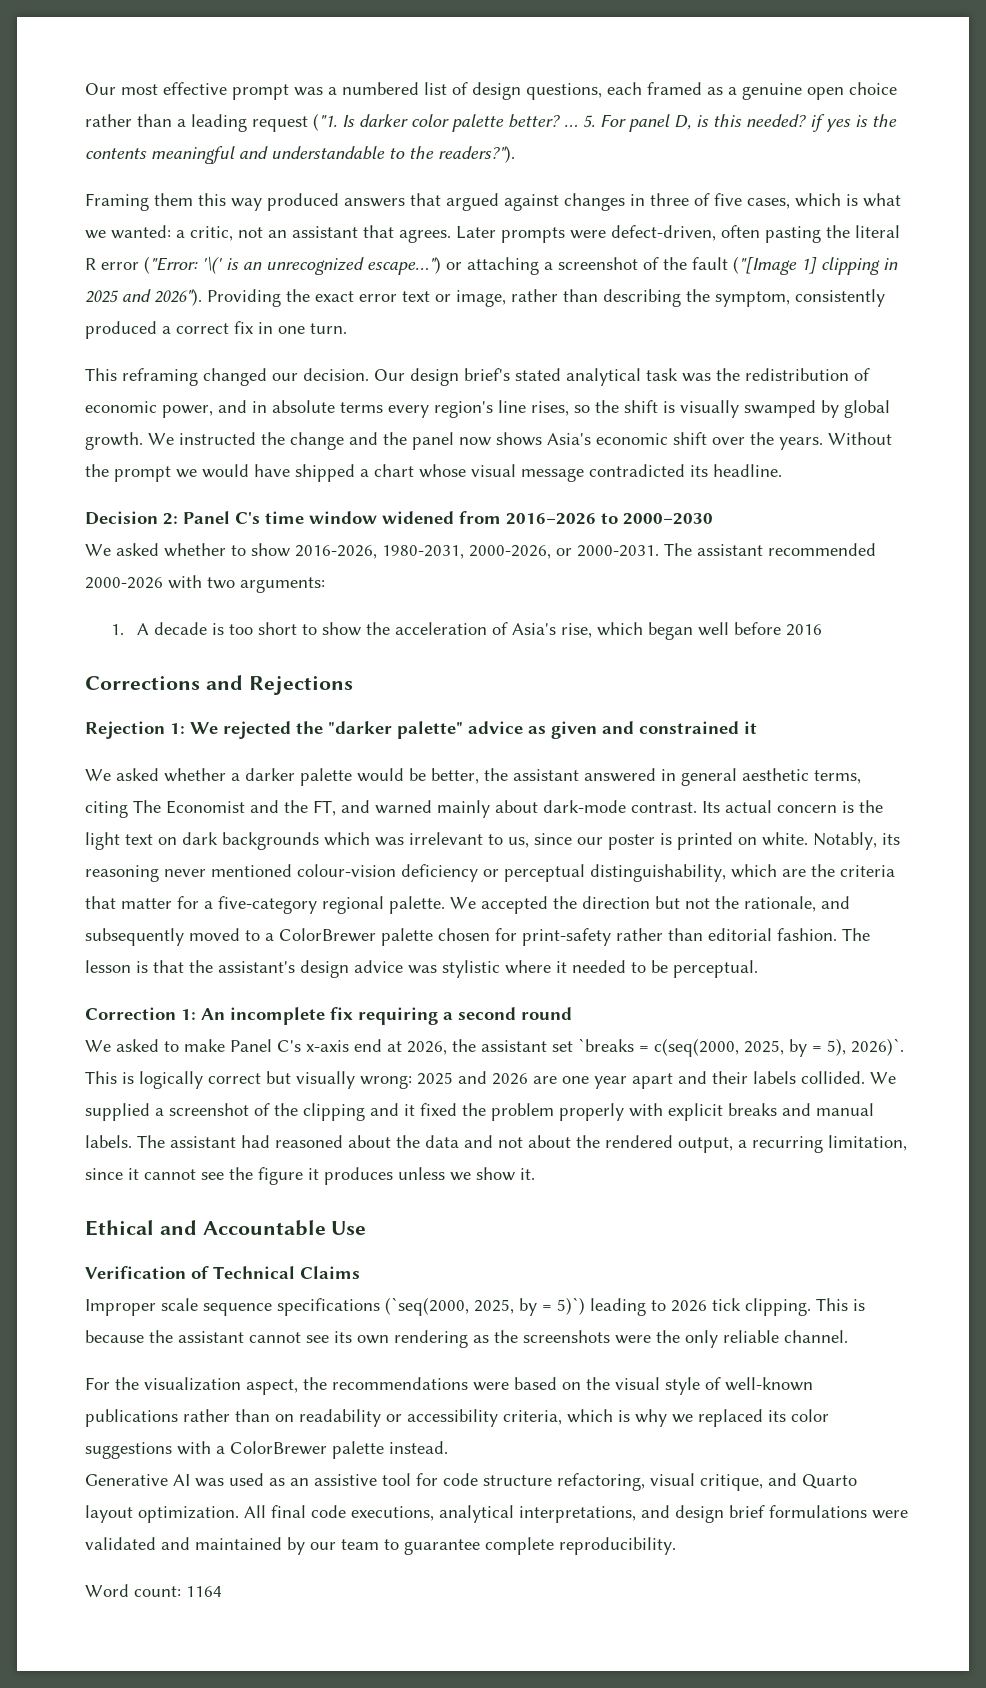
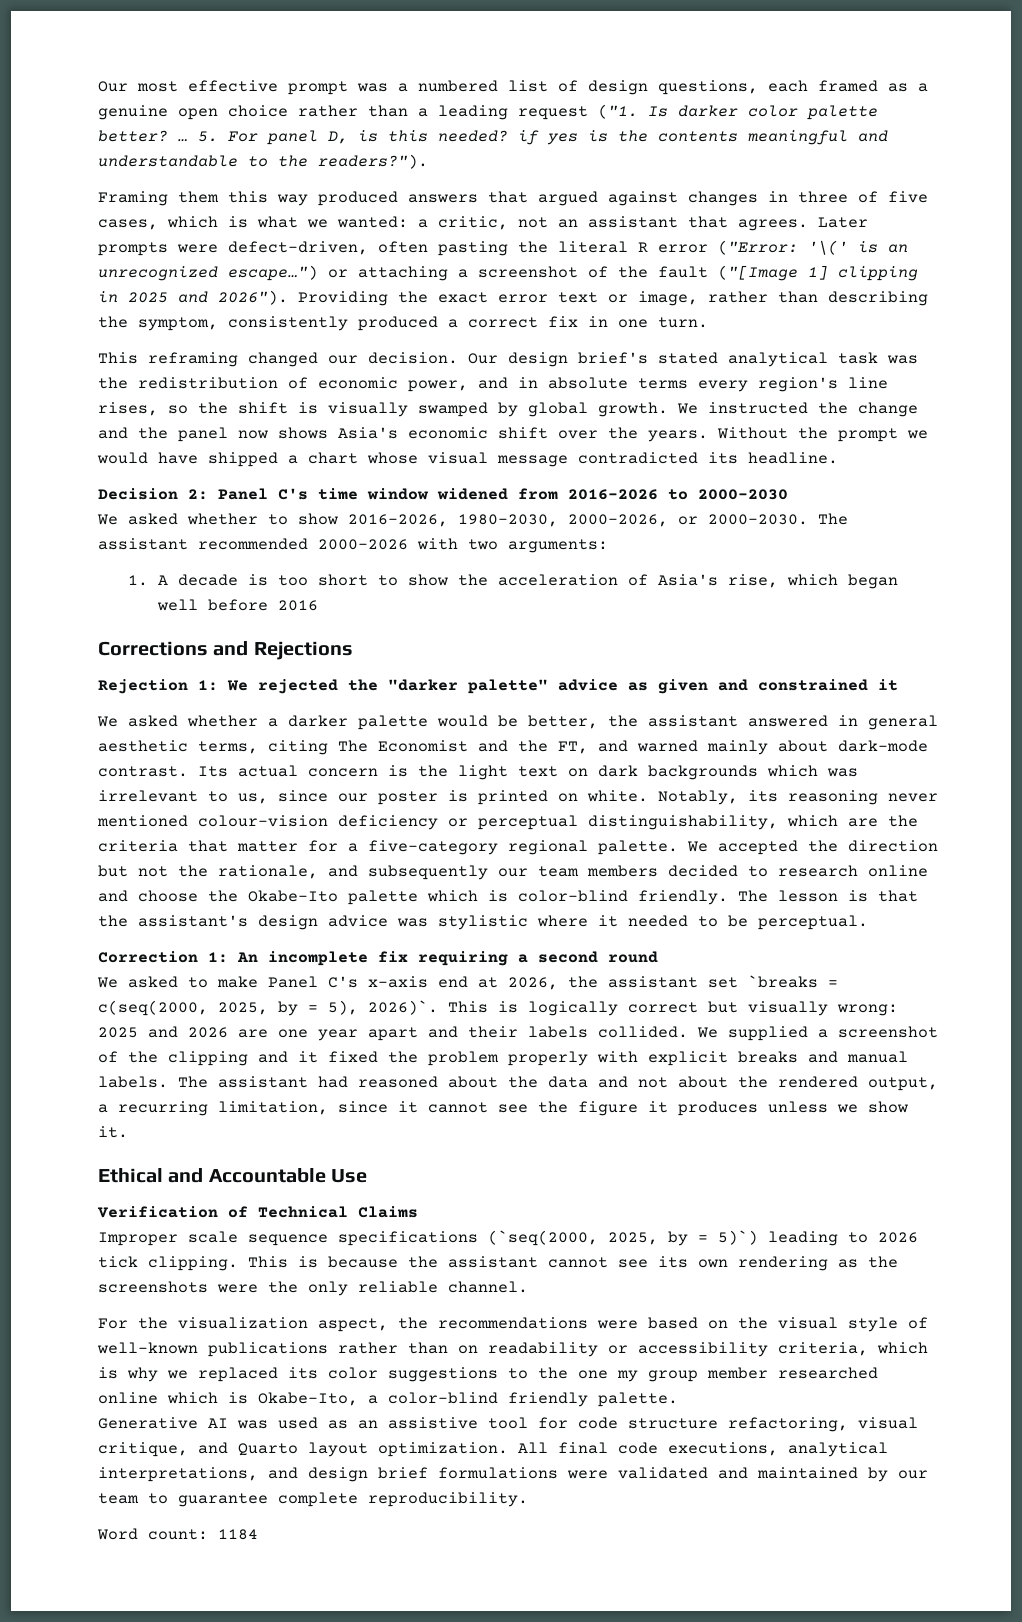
- We asked whether to show 2016-2026, 1980-2031, 2000-2026, or 2000-2031.
+ We asked whether to show 2016-2026, 1980-2030, 2000-2026, or 2000-2030.
- We accepted the direction but not the rationale, and subsequently moved to a ColorBrewer palette chosen for print-safety rather than editorial fashion.
+ We accepted the direction but not the rationale, and subsequently our team members decided to research online and choose the Okabe-Ito palette which is color-blind friendly.
- For the visualization aspect, the recommendations were based on the visual style of well-known publications rather than on readability or accessibility criteria, which is why we replaced its color suggestions with a ColorBrewer palette instead.
+ For the visualization aspect, the recommendations were based on the visual style of well-known publications rather than on readability or accessibility criteria, which is why we replaced its color suggestions to the one my group member researched online which is Okabe-Ito, a color-blind friendly palette.
- Word count: 1164
+ Word count: 1184

